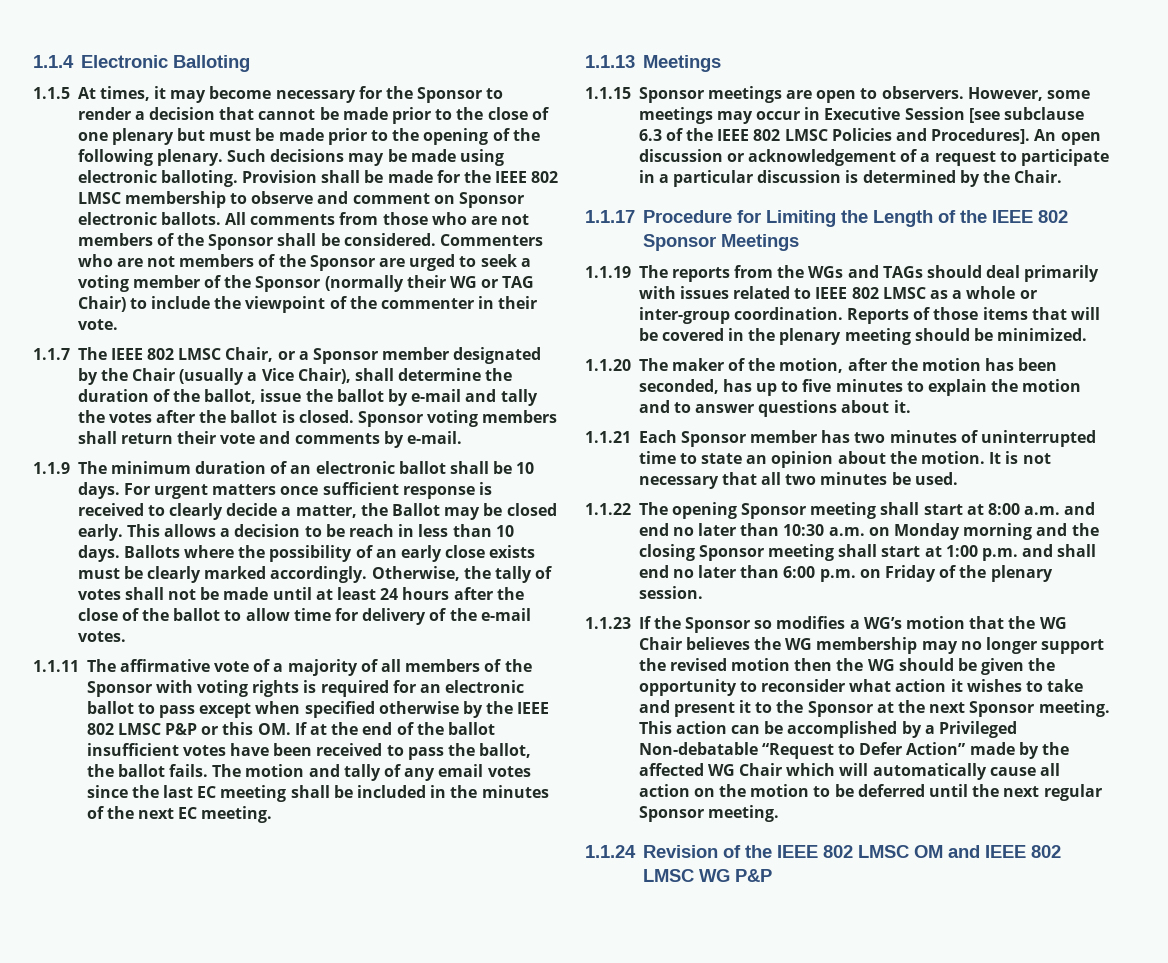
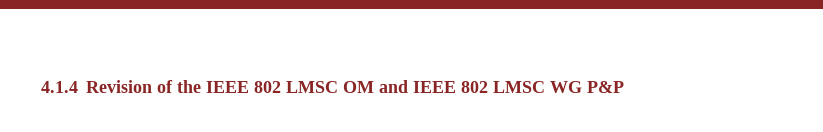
- 1.1.4 Electronic Balloting
- 1.1.5 At times, it may become necessary for the Sponsor to render a decision that cannot be made prior to the close of one plenary but must be made prior to the opening of the following plenary. Such decisions may be made using electronic balloting. Provision shall be made for the IEEE 802 LMSC membership to observe and comment on Sponsor electronic ballots. All comments from those who are not members of the Sponsor shall be considered. Commenters who are not members of the Sponsor are urged to seek a voting member of the Sponsor (normally their WG or TAG Chair) to include the viewpoint of the commenter in their vote.
- 1.1.7 The IEEE 802 LMSC Chair, or a Sponsor member designated by the Chair (usually a Vice Chair), shall determine the duration of the ballot, issue the ballot by e-mail and tally the votes after the ballot is closed. Sponsor voting members shall return their vote and comments by e-mail.
- 1.1.9 The minimum duration of an electronic ballot shall be 10 days. For urgent matters once sufficient response is received to clearly decide a matter, the Ballot may be closed early. This allows a decision to be reach in less than 10 days. Ballots where the possibility of an early close exists must be clearly marked accordingly. Otherwise, the tally of votes shall not be made until at least 24 hours after the close of the ballot to allow time for delivery of the e-mail votes.
- 1.1.11 The affirmative vote of a majority of all members of the Sponsor with voting rights is required for an electronic ballot to pass except when specified otherwise by the IEEE 802 LMSC P&P or this OM. If at the end of the ballot insufficient votes have been received to pass the ballot, the ballot fails. The motion and tally of any email votes since the last EC meeting shall be included in the minutes of the next EC meeting.
- 1.1.13 Meetings
- 1.1.15 Sponsor meetings are open to observers. However, some meetings may occur in Executive Session [see subclause 6.3 of the IEEE 802 LMSC Policies and Procedures]. An open discussion or acknowledgement of a request to participate in a particular discussion is determined by the Chair.
- 1.1.17 Procedure for Limiting the Length of the IEEE 802 Sponsor Meetings
- 1.1.19 The reports from the WGs and TAGs should deal primarily with issues related to IEEE 802 LMSC as a whole or inter-group coordination. Reports of those items that will be covered in the plenary meeting should be minimized.
- 1.1.20 The maker of the motion, after the motion has been seconded, has up to five minutes to explain the motion and to answer questions about it.
- 1.1.21 Each Sponsor member has two minutes of uninterrupted time to state an opinion about the motion. It is not necessary that all two minutes be used.
- 1.1.22 The opening Sponsor meeting shall start at 8:00 a.m. and end no later than 10:30 a.m. on Monday morning and the closing Sponsor meeting shall start at 1:00 p.m. and shall end no later than 6:00 p.m. on Friday of the plenary session.
- 1.1.23 If the Sponsor so modifies a WG’s motion that the WG Chair believes the WG membership may no longer support the revised motion then the WG should be given the opportunity to reconsider what action it wishes to take and present it to the Sponsor at the next Sponsor meeting. This action can be accomplished by a Privileged Non-debatable “Request to Defer Action” made by the affected WG Chair which will automatically cause all action on the motion to be deferred until the next regular Sponsor meeting.
- 1.1.24 Revision of the IEEE 802 LMSC OM and IEEE 802 LMSC WG P&P
+ 4.1.4 Revision of the IEEE 802 LMSC OM and IEEE 802 LMSC WG P&P

